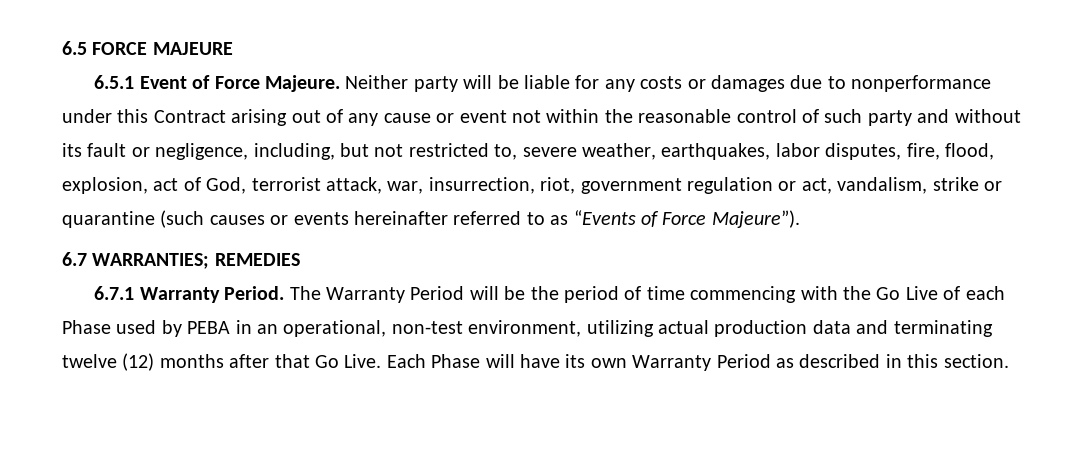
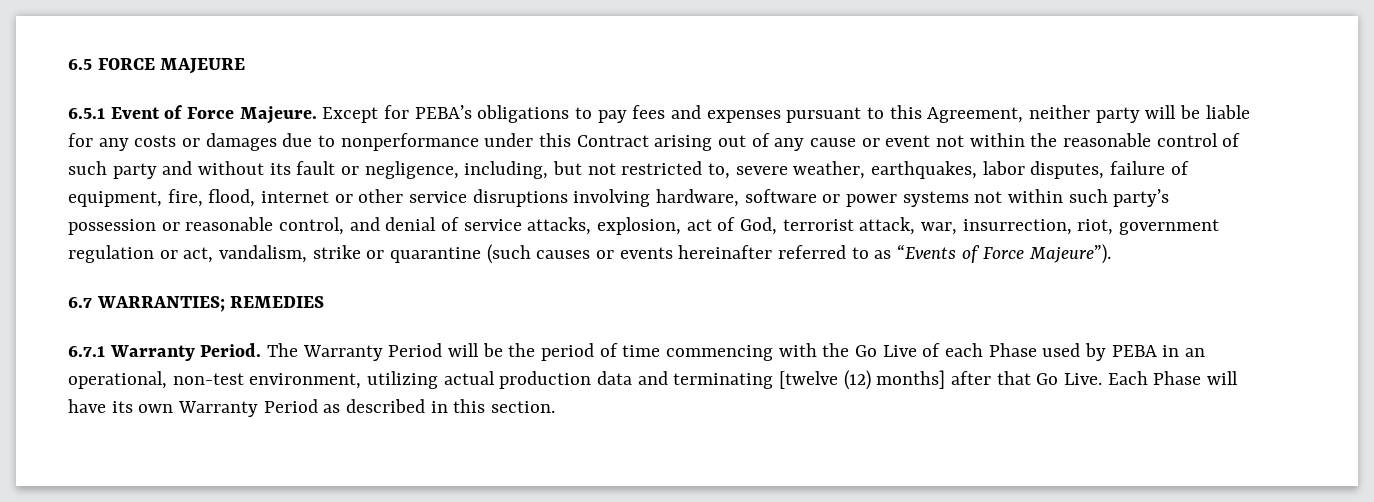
- Neither party will be liable for any costs or damages due to nonperformance under this Contract arising out of any cause or event not within the reasonable control of such party and without its fault or negligence, including, but not restricted to, severe weather, earthquakes, labor disputes, fire, flood, explosion, act of God, terrorist attack, war, insurrection, riot, government regulation or act, vandalism, strike or quarantine (such causes or events hereinafter referred to as “Events of Force Majeure”).
+ Except for PEBA’s obligations to pay fees and expenses pursuant to this Agreement, neither party will be liable for any costs or damages due to nonperformance under this Contract arising out of any cause or event not within the reasonable control of such party and without its fault or negligence, including, but not restricted to, severe weather, earthquakes, labor disputes, failure of equipment, fire, flood, internet or other service disruptions involving hardware, software or power systems not within such party’s possession or reasonable control, and denial of service attacks, explosion, act of God, terrorist attack, war, insurrection, riot, government regulation or act, vandalism, strike or quarantine (such causes or events hereinafter referred to as “Events of Force Majeure”).
- The Warranty Period will be the period of time commencing with the Go Live of each Phase used by PEBA in an operational, non-test environment, utilizing actual production data and terminating twelve (12) months after that Go Live.
+ The Warranty Period will be the period of time commencing with the Go Live of each Phase used by PEBA in an operational, non-test environment, utilizing actual production data and terminating [twelve (12) months] after that Go Live.

